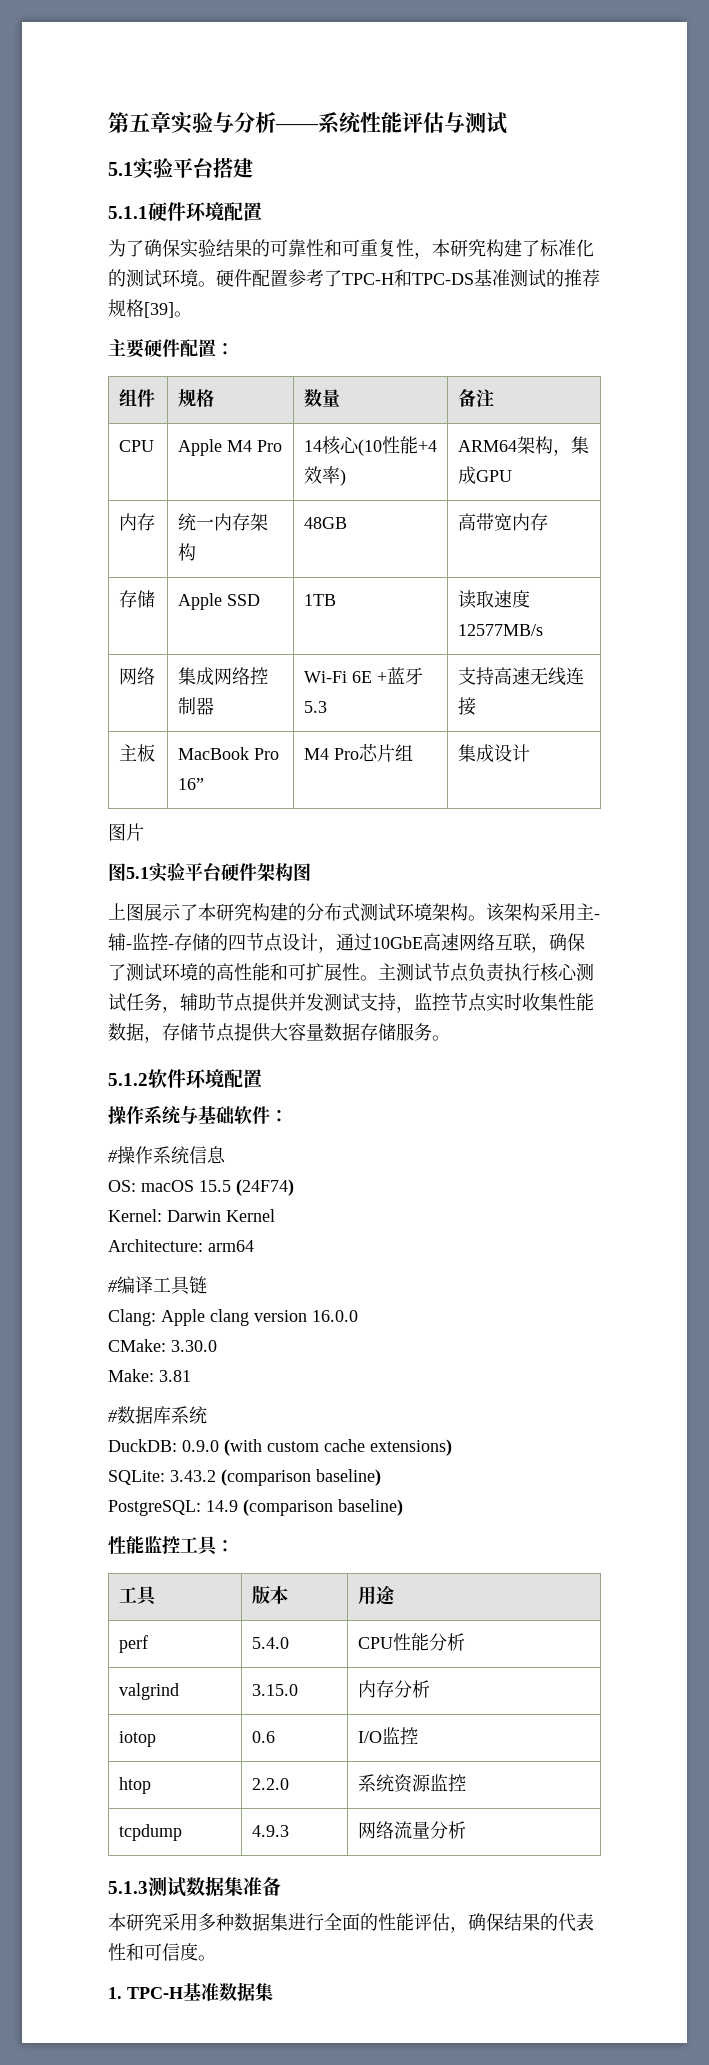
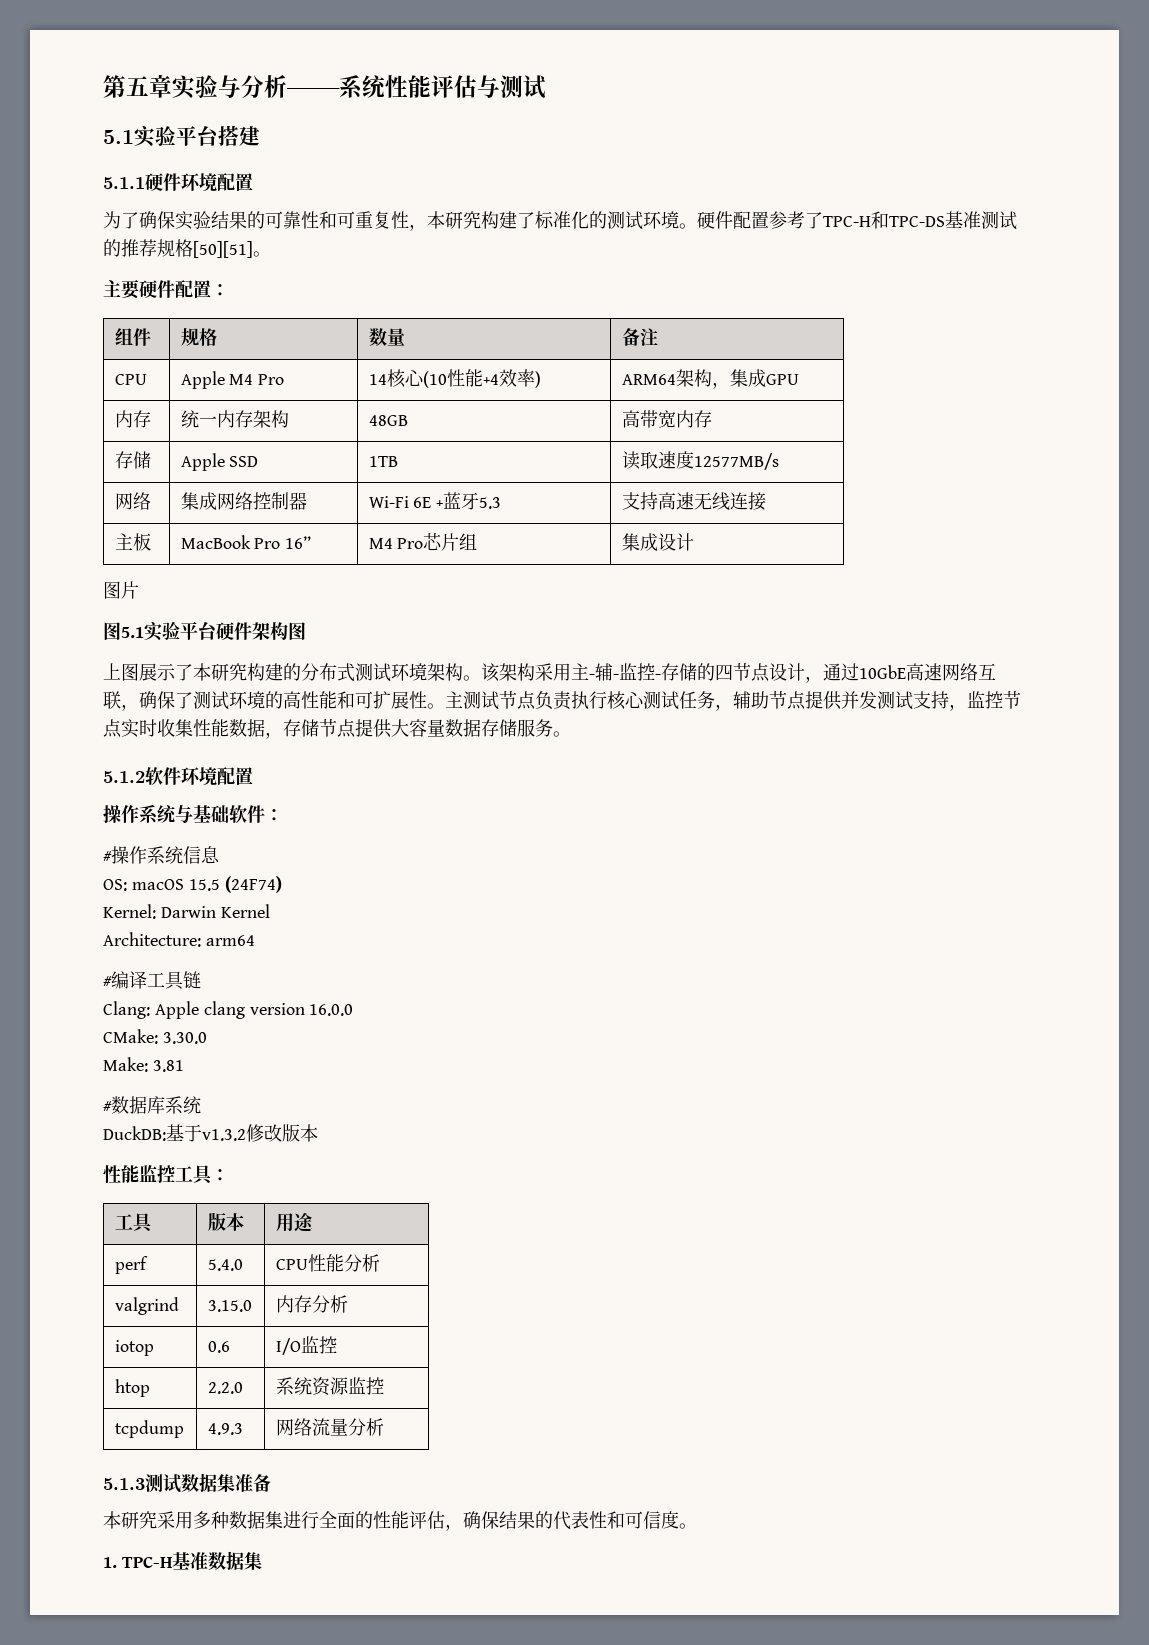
- 硬件配置参考了TPC-H和TPC-DS基准测试的推荐规格[39]。
+ 硬件配置参考了TPC-H和TPC-DS基准测试的推荐规格[50][51]。
- DuckDB: 0.9.0 (with custom cache extensions)
- SQLite: 3.43.2 (comparison baseline)
- PostgreSQL: 14.9 (comparison baseline)
+ DuckDB:基于v1.3.2修改版本

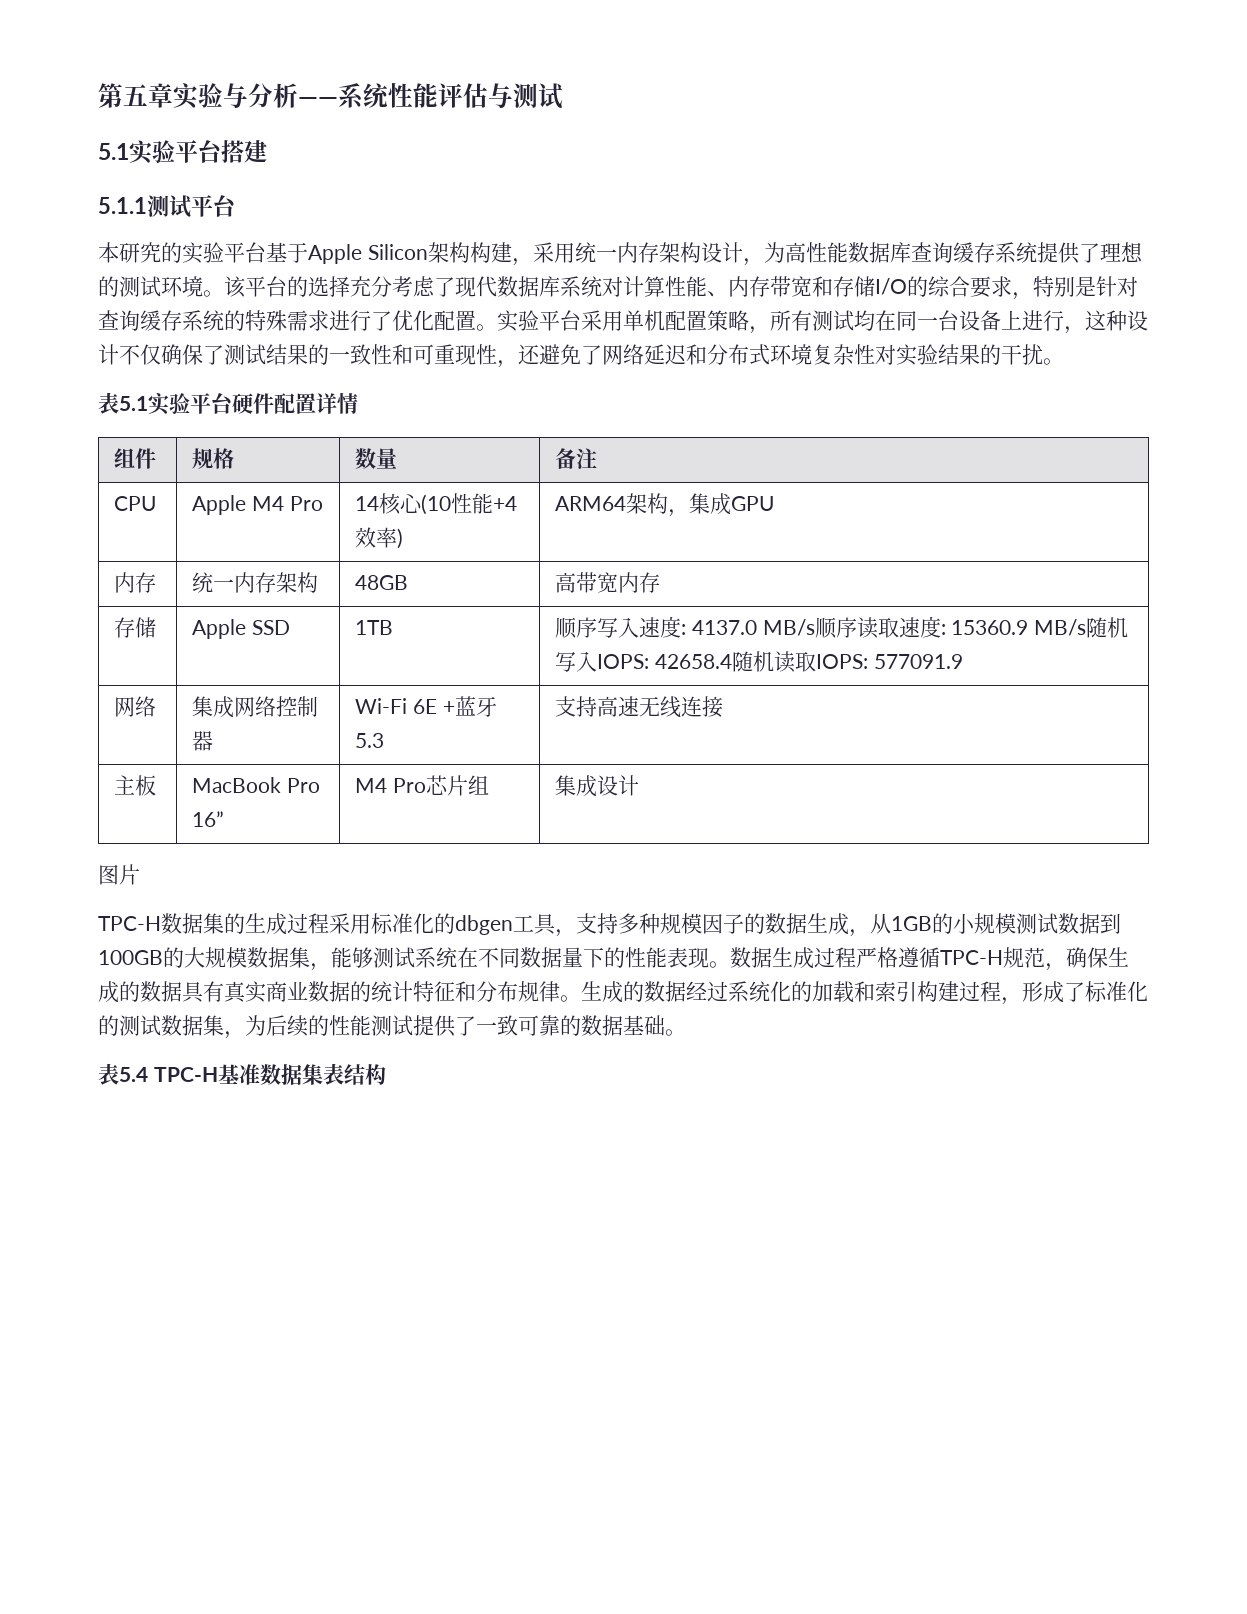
- 5.1.1硬件环境配置
- 为了确保实验结果的可靠性和可重复性，本研究构建了标准化的测试环境。硬件配置参考了TPC-H和TPC-DS基准测试的推荐规格[50][51]。
- 主要硬件配置：
+ 5.1.1测试平台
+ 本研究的实验平台基于Apple Silicon架构构建，采用统一内存架构设计，为高性能数据库查询缓存系统提供了理想的测试环境。该平台的选择充分考虑了现代数据库系统对计算性能、内存带宽和存储I/O的综合要求，特别是针对查询缓存系统的特殊需求进行了优化配置。实验平台采用单机配置策略，所有测试均在同一台设备上进行，这种设计不仅确保了测试结果的一致性和可重现性，还避免了网络延迟和分布式环境复杂性对实验结果的干扰。
+ 表5.1实验平台硬件配置详情
- 存储 | Apple SSD | 1TB | 读取速度12577MB/s
+ 存储 | Apple SSD | 1TB | 顺序写入速度: 4137.0 MB/s顺序读取速度: 15360.9 MB/s随机写入IOPS: 42658.4随机读取IOPS: 577091.9
- 图5.1实验平台硬件架构图
- 上图展示了本研究构建的分布式测试环境架构。该架构采用主-辅-监控-存储的四节点设计，通过10GbE高速网络互联，确保了测试环境的高性能和可扩展性。主测试节点负责执行核心测试任务，辅助节点提供并发测试支持，监控节点实时收集性能数据，存储节点提供大容量数据存储服务。
- 5.1.2软件环境配置
- 操作系统与基础软件：
- #操作系统信息
- OS: macOS 15.5 (24F74)
- Kernel: Darwin Kernel
- Architecture: arm64
- #编译工具链
- Clang: Apple clang version 16.0.0
- CMake: 3.30.0
- Make: 3.81
- #数据库系统
- DuckDB:基于v1.3.2修改版本
- 性能监控工具：
- 工具 | 版本 | 用途
- perf | 5.4.0 | CPU性能分析
- valgrind | 3.15.0 | 内存分析
- iotop | 0.6 | I/O监控
- htop | 2.2.0 | 系统资源监控
- tcpdump | 4.9.3 | 网络流量分析
- 5.1.3测试数据集准备
- 本研究采用多种数据集进行全面的性能评估，确保结果的代表性和可信度。
- 1. TPC-H基准数据集
+ TPC-H数据集的生成过程采用标准化的dbgen工具，支持多种规模因子的数据生成，从1GB的小规模测试数据到100GB的大规模数据集，能够测试系统在不同数据量下的性能表现。数据生成过程严格遵循TPC-H规范，确保生成的数据具有真实商业数据的统计特征和分布规律。生成的数据经过系统化的加载和索引构建过程，形成了标准化的测试数据集，为后续的性能测试提供了一致可靠的数据基础。
+ 表5.4 TPC-H基准数据集表结构

